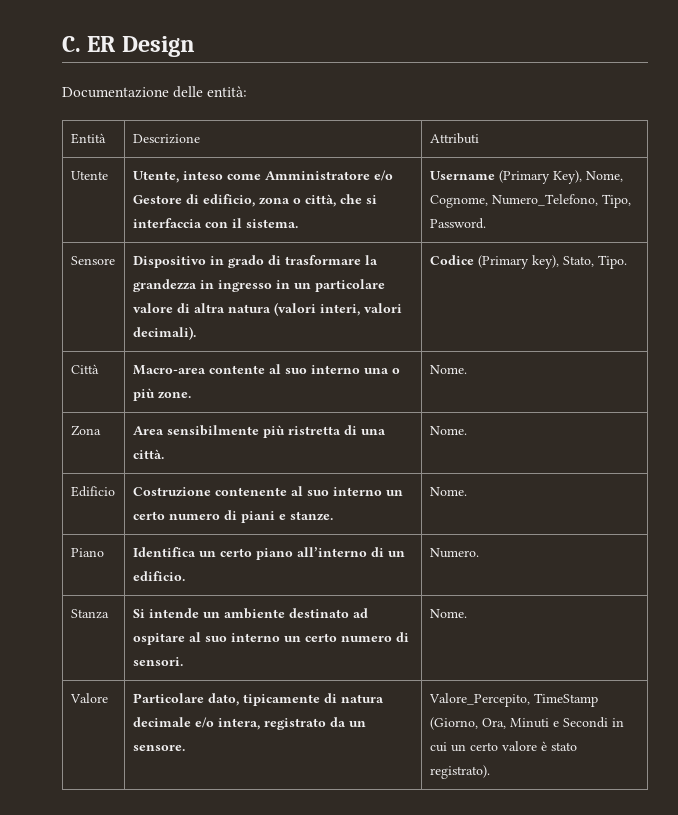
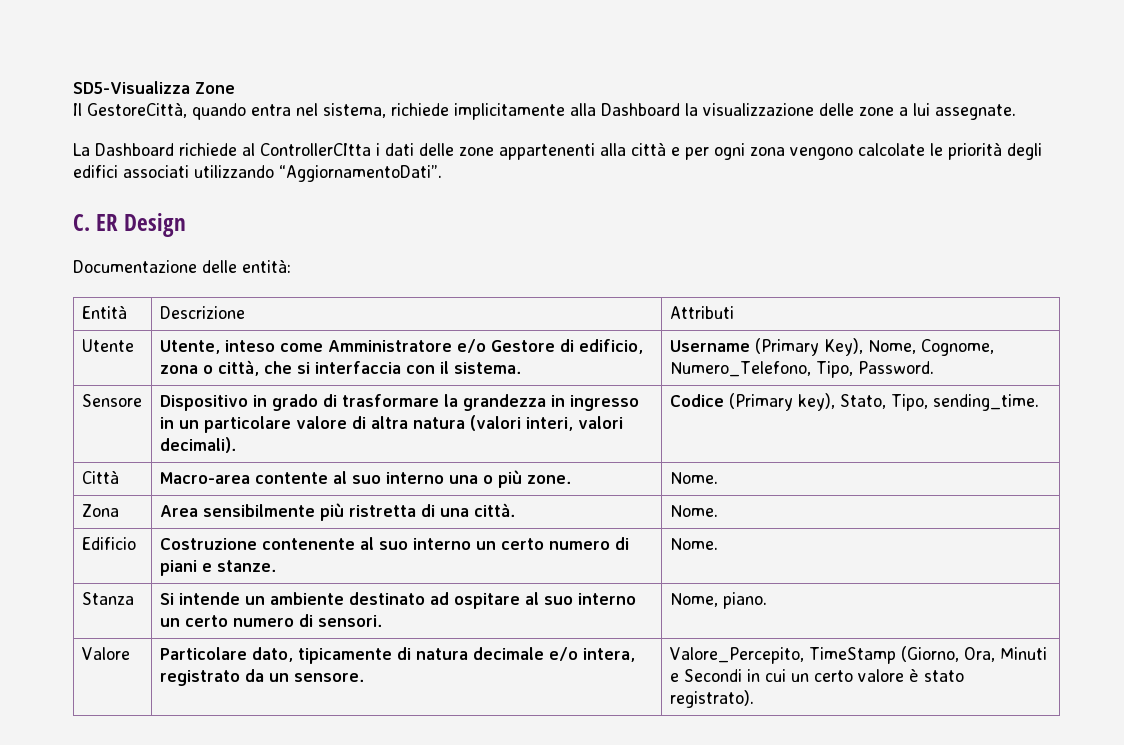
+ SD5-Visualizza Zone
+ Il GestoreCittà, quando entra nel sistema, richiede implicitamente alla Dashboard la visualizzazione delle zone a lui assegnate.
+ La Dashboard richiede al ControllerCItta i dati delle zone appartenenti alla città e per ogni zona vengono calcolate le priorità degli edifici associati utilizzando “AggiornamentoDati”.
- Sensore | Dispositivo in grado di trasformare la grandezza in ingresso in un particolare valore di altra natura (valori interi, valori decimali). | Codice (Primary key), Stato, Tipo.
+ Sensore | Dispositivo in grado di trasformare la grandezza in ingresso in un particolare valore di altra natura (valori interi, valori decimali). | Codice (Primary key), Stato, Tipo, sending_time.
- Piano | Identifica un certo piano all’interno di un edificio. | Numero.
- Stanza | Si intende un ambiente destinato ad ospitare al suo interno un certo numero di sensori. | Nome.
+ Stanza | Si intende un ambiente destinato ad ospitare al suo interno un certo numero di sensori. | Nome, piano.

